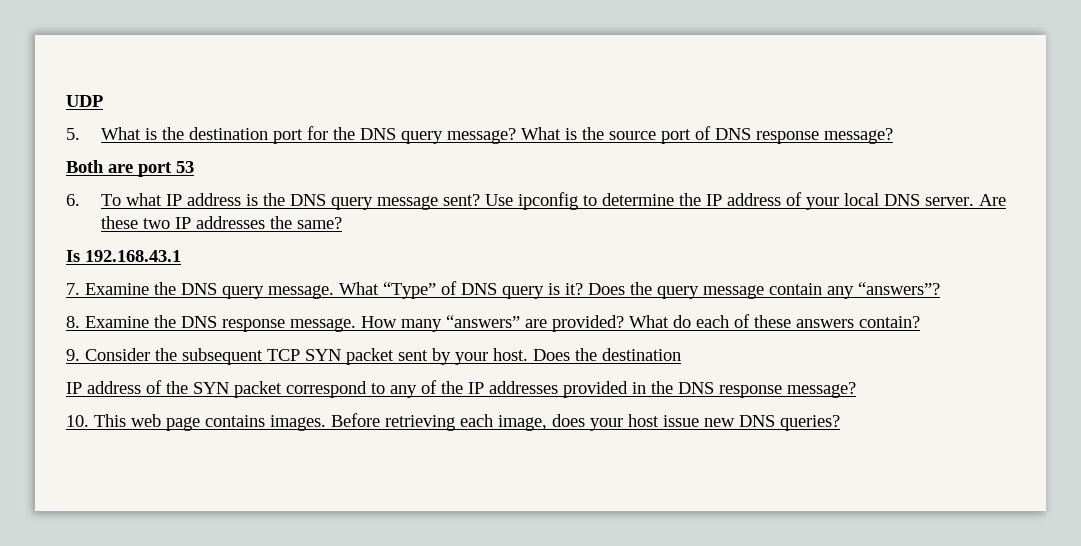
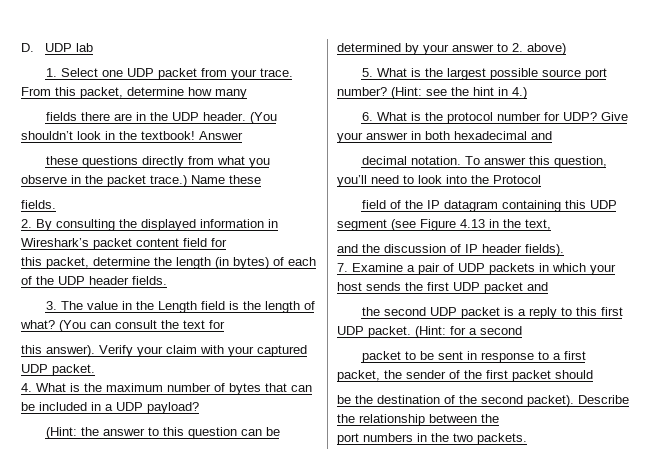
- UDP
- 5. What is the destination port for the DNS query message? What is the source port of DNS response message?
- Both are port 53
- 6. To what IP address is the DNS query message sent? Use ipconfig to determine the IP address of your local DNS server. Are these two IP addresses the same?
- Is 192.168.43.1
- 7. Examine the DNS query message. What “Type” of DNS query is it? Does the query message contain any “answers”?
- 8. Examine the DNS response message. How many “answers” are provided? What do each of these answers contain?
- 9. Consider the subsequent TCP SYN packet sent by your host. Does the destination
- IP address of the SYN packet correspond to any of the IP addresses provided in the DNS response message?
- 10. This web page contains images. Before retrieving each image, does your host issue new DNS queries?
+ D. UDP lab
+ 1. Select one UDP packet from your trace. From this packet, determine how many
+ fields there are in the UDP header. (You shouldn’t look in the textbook! Answer
+ these questions directly from what you observe in the packet trace.) Name these
+ fields.
+ 2. By consulting the displayed information in Wireshark’s packet content field for
+ this packet, determine the length (in bytes) of each of the UDP header fields.
+ 3. The value in the Length field is the length of what? (You can consult the text for
+ this answer). Verify your claim with your captured UDP packet.
+ 4. What is the maximum number of bytes that can be included in a UDP payload?
+ (Hint: the answer to this question can be determined by your answer to 2. above)
+ 5. What is the largest possible source port number? (Hint: see the hint in 4.)
+ 6. What is the protocol number for UDP? Give your answer in both hexadecimal and
+ decimal notation. To answer this question, you’ll need to look into the Protocol
+ field of the IP datagram containing this UDP segment (see Figure 4.13 in the text,
+ and the discussion of IP header fields).
+ 7. Examine a pair of UDP packets in which your host sends the first UDP packet and
+ the second UDP packet is a reply to this first UDP packet. (Hint: for a second
+ packet to be sent in response to a first packet, the sender of the first packet should
+ be the destination of the second packet). Describe the relationship between the
+ port numbers in the two packets.

